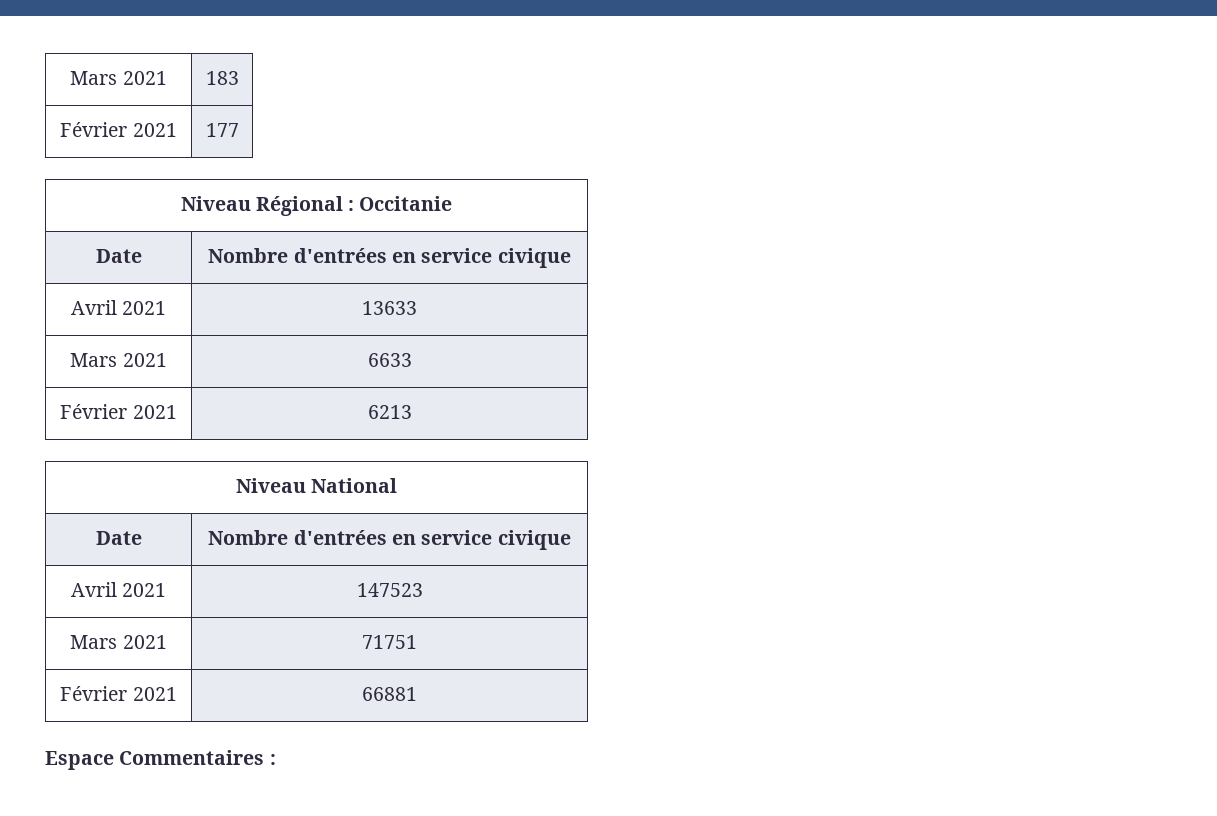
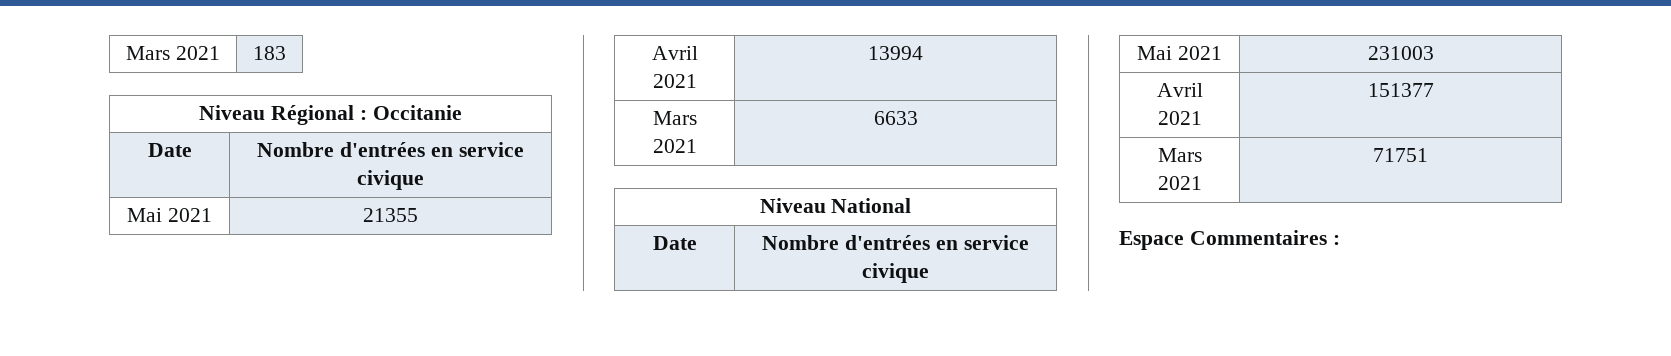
- Février 2021 | 177
- Avril 2021 | 13633
+ Mai 2021 | 21355
+ Avril 2021 | 13994
- Février 2021 | 6213
- Avril 2021 | 147523
+ Mai 2021 | 231003
+ Avril 2021 | 151377
- Février 2021 | 66881

